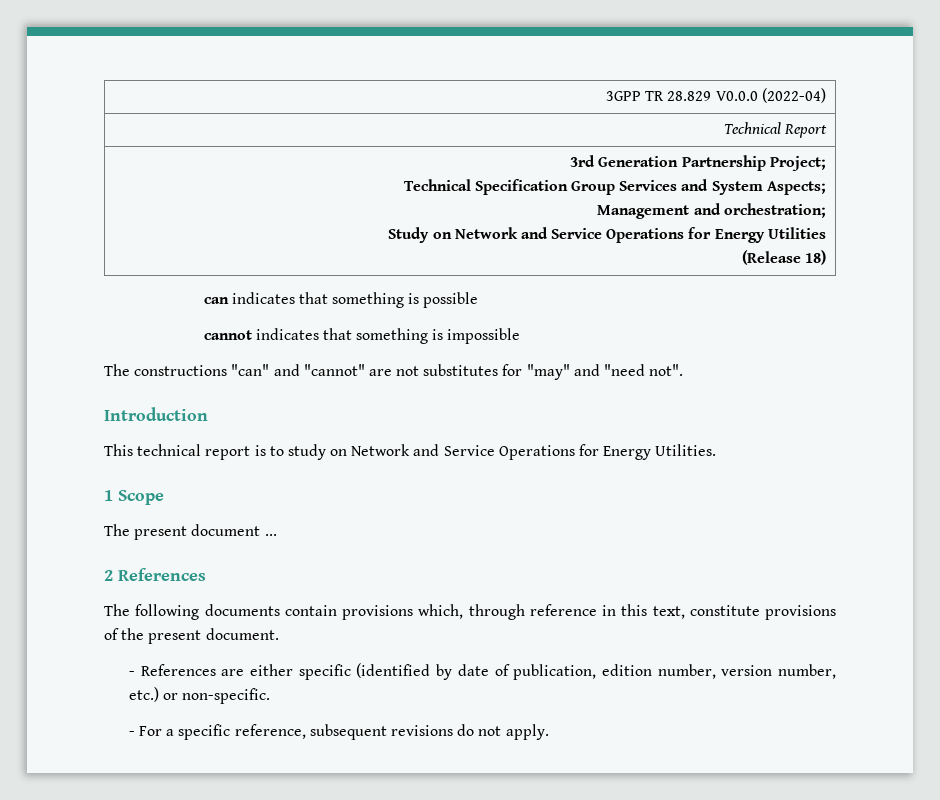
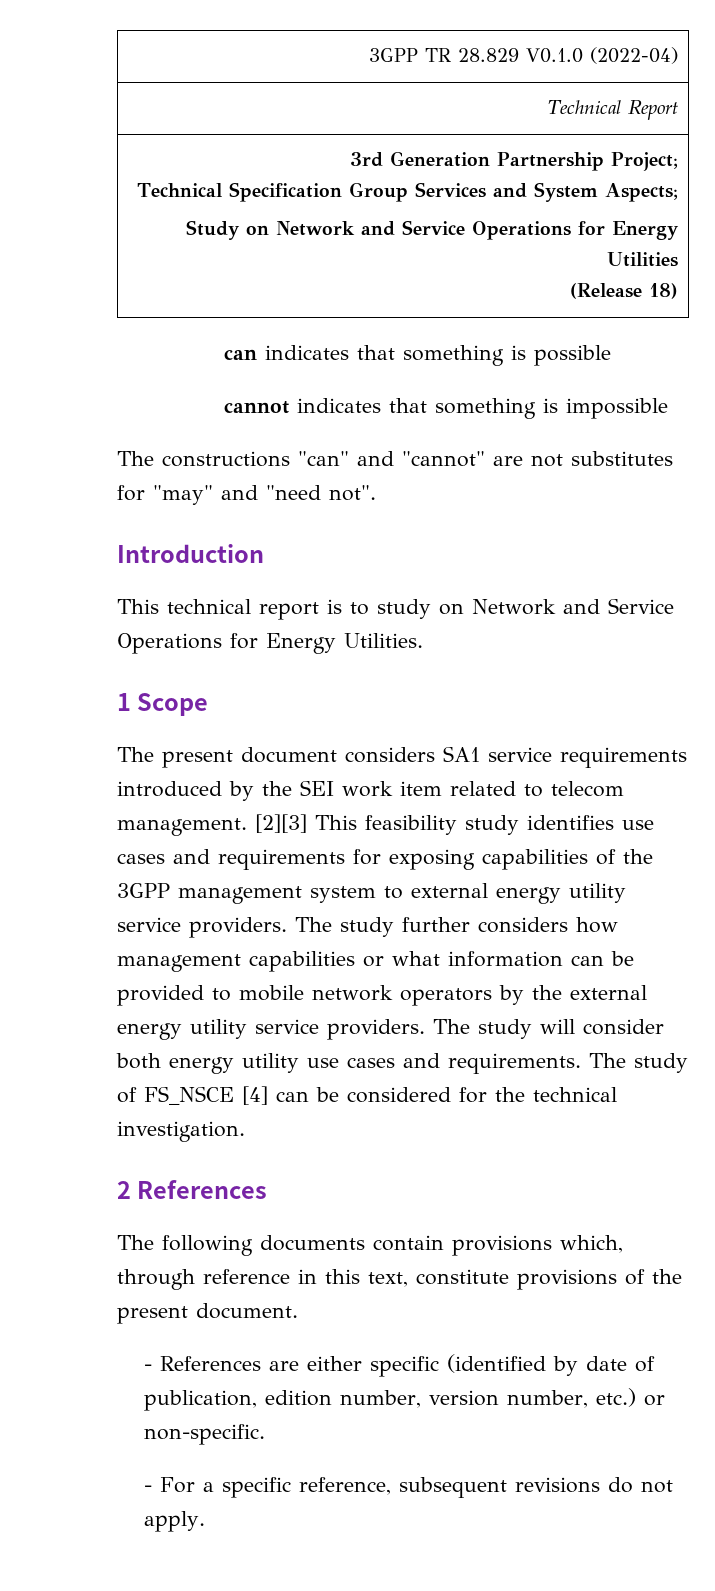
- 3GPP TR 28.829 V0.0.0 (2022-04)
+ 3GPP TR 28.829 V0.1.0 (2022-04)
  3rd Generation Partnership Project;
  Technical Specification Group Services and System Aspects;
- Management and orchestration;
- The present document ...
+ The present document considers SA1 service requirements introduced by the SEI work item related to telecom management. [2][3] This feasibility study identifies use cases and requirements for exposing capabilities of the 3GPP management system to external energy utility service providers. The study further considers how management capabilities or what information can be provided to mobile network operators by the external energy utility service providers. The study will consider both energy utility use cases and requirements. The study of FS_NSCE [4] can be considered for the technical investigation.

